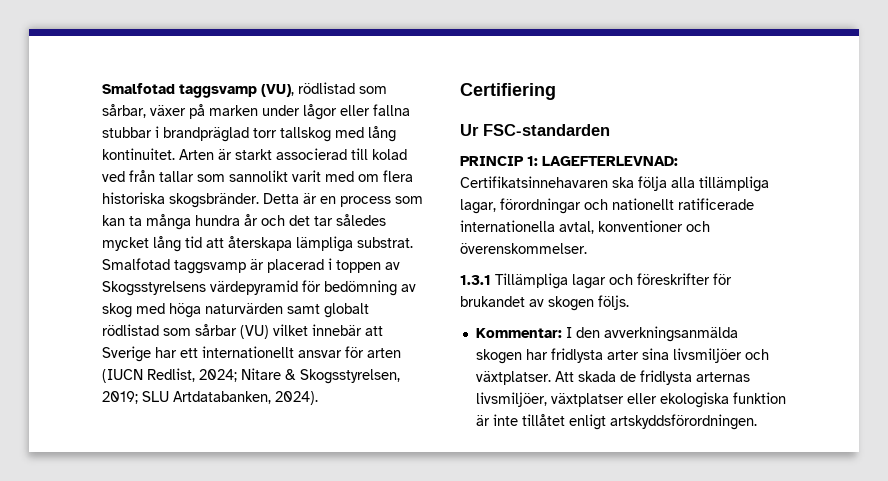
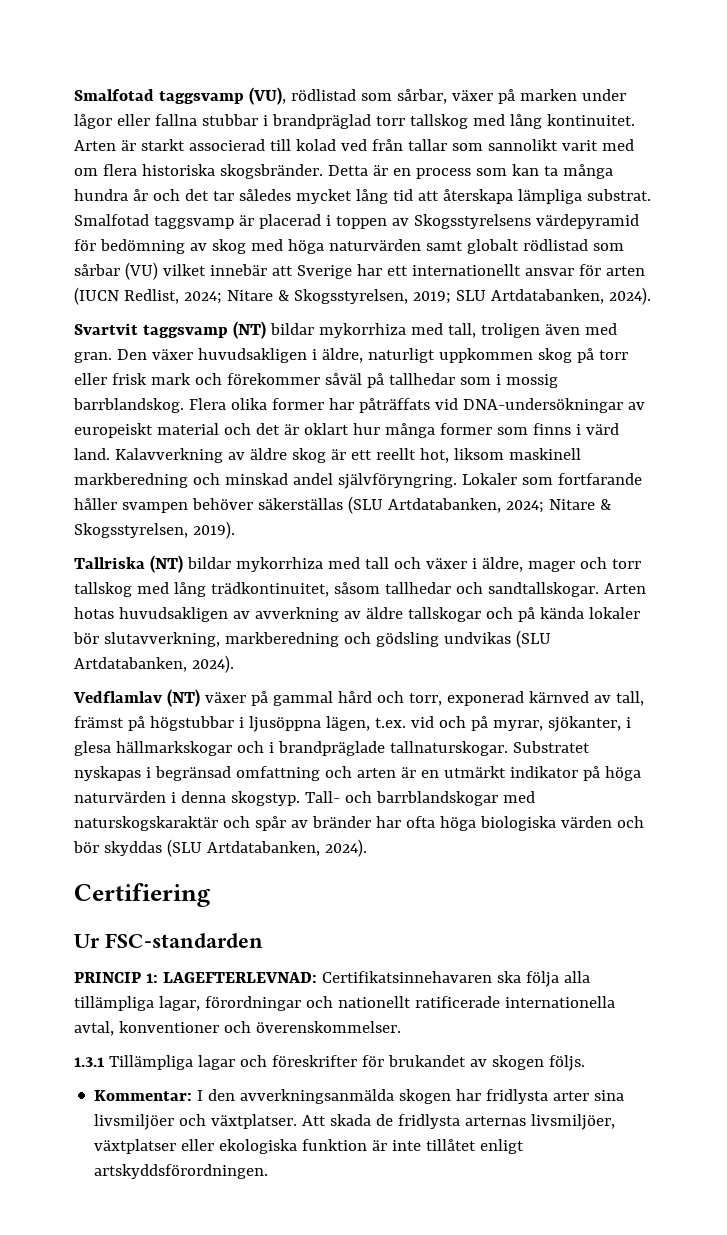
+ Svartvit taggsvamp (NT) bildar mykorrhiza med tall, troligen även med gran. Den växer huvudsakligen i äldre, naturligt uppkommen skog på torr eller frisk mark och förekommer såväl på tallhedar som i mossig barrblandskog. Flera olika former har påträffats vid DNA-undersökningar av europeiskt material och det är oklart hur många former som finns i värd land. Kalavverkning av äldre skog är ett reellt hot, liksom maskinell markberedning och minskad andel självföryngring. Lokaler som fortfarande håller svampen behöver säkerställas (SLU Artdatabanken, 2024; Nitare & Skogsstyrelsen, 2019).
+ Tallriska (NT) bildar mykorrhiza med tall och växer i äldre, mager och torr tallskog med lång trädkontinuitet, såsom tallhedar och sandtallskogar. Arten hotas huvudsakligen av avverkning av äldre tallskogar och på kända lokaler bör slutavverkning, markberedning och gödsling undvikas (SLU Artdatabanken, 2024).
+ Vedflamlav (NT) växer på gammal hård och torr, exponerad kärnved av tall, främst på högstubbar i ljusöppna lägen, t.ex. vid och på myrar, sjökanter, i glesa hällmarkskogar och i brandpräglade tallnaturskogar. Substratet nyskapas i begränsad omfattning och arten är en utmärkt indikator på höga naturvärden i denna skogstyp. Tall- och barrblandskogar med naturskogskaraktär och spår av bränder har ofta höga biologiska värden och bör skyddas (SLU Artdatabanken, 2024).

